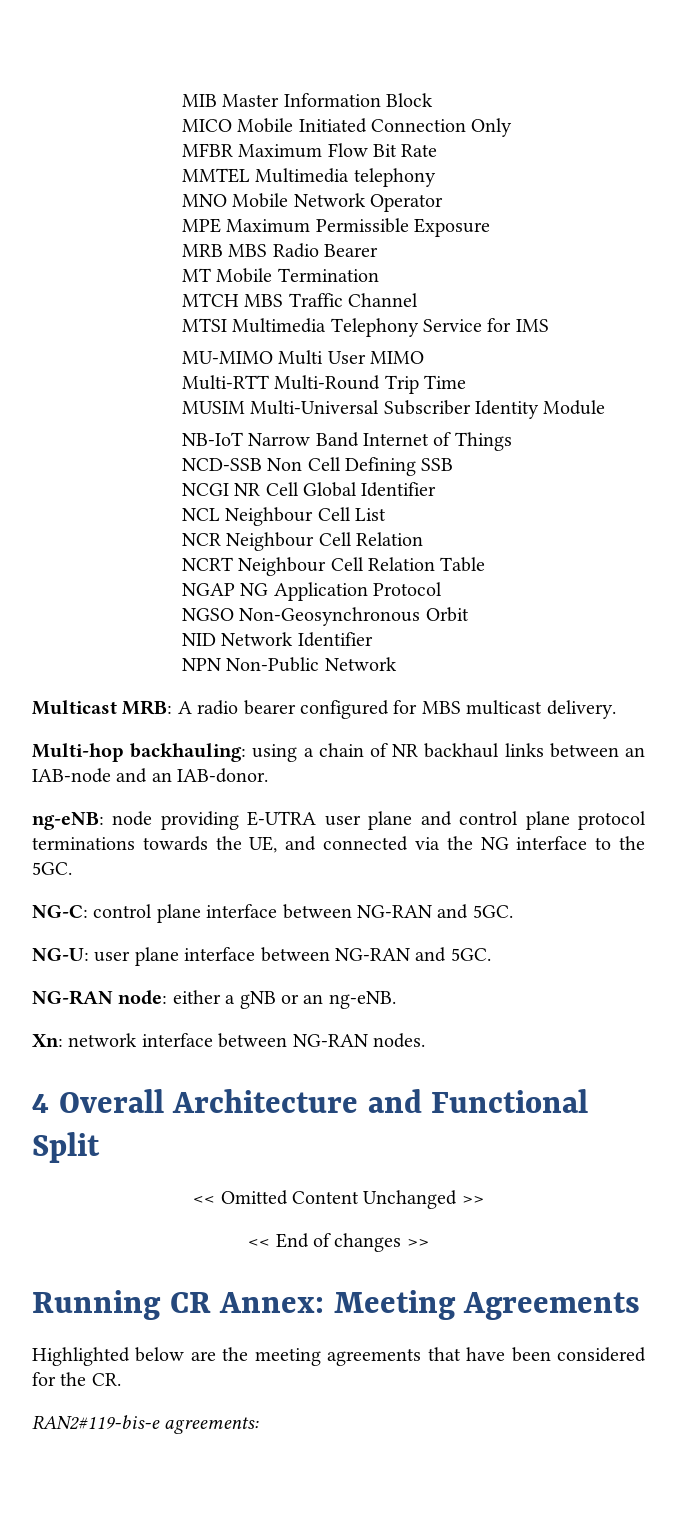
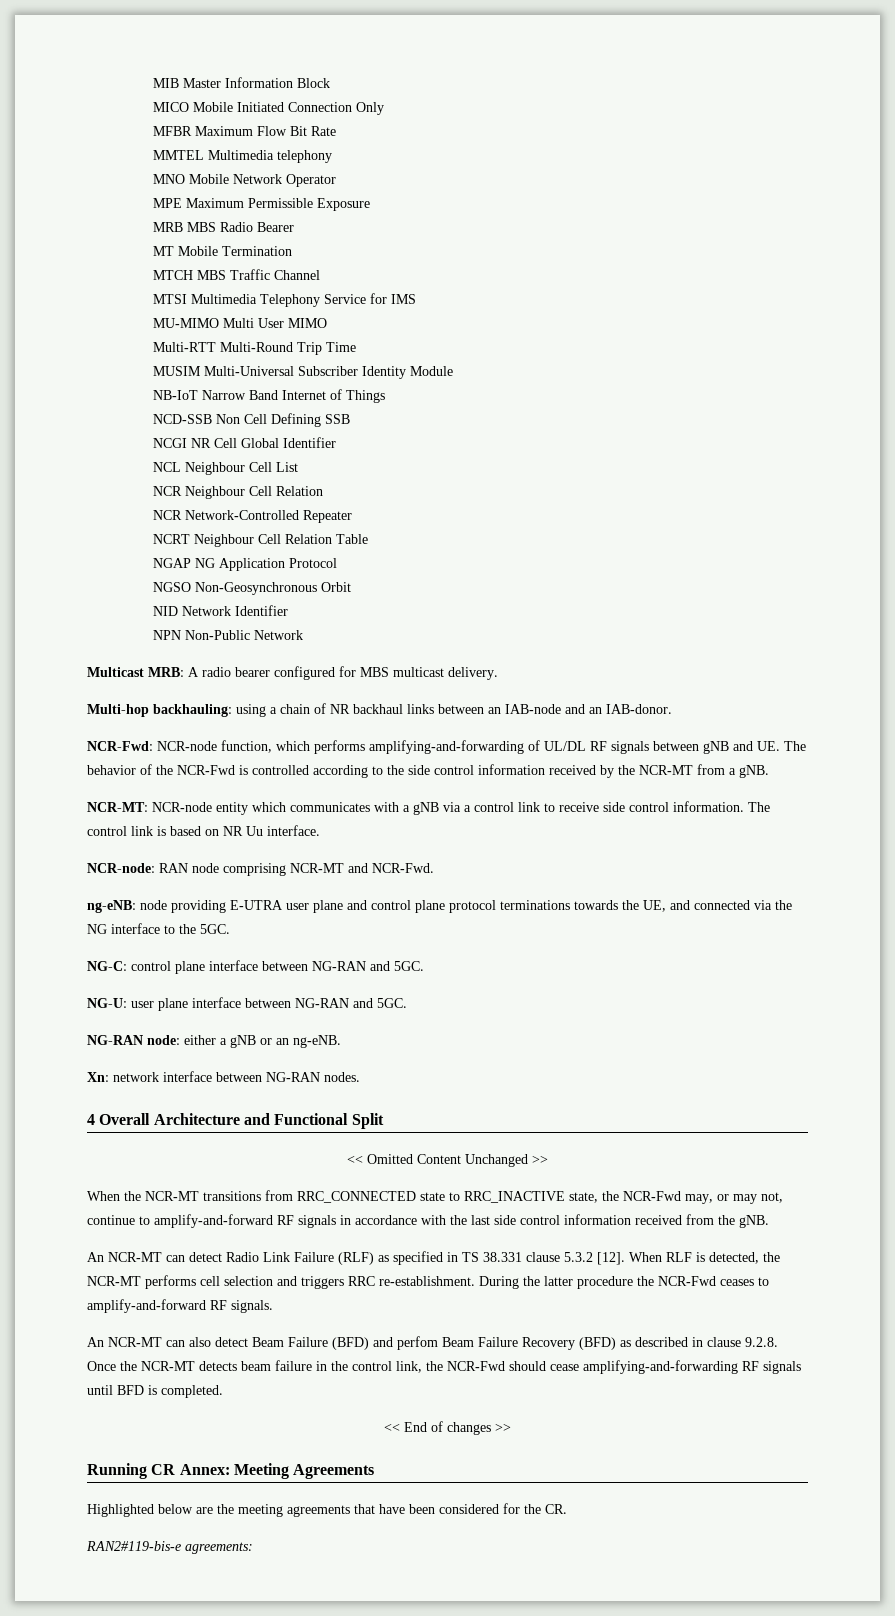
+ NCR Network-Controlled Repeater
+ NCR-Fwd: NCR-node function, which performs amplifying-and-forwarding of UL/DL RF signals between gNB and UE. The behavior of the NCR-Fwd is controlled according to the side control information received by the NCR-MT from a gNB.
+ NCR-MT: NCR-node entity which communicates with a gNB via a control link to receive side control information. The control link is based on NR Uu interface.
+ NCR-node: RAN node comprising NCR-MT and NCR-Fwd.
+ When the NCR-MT transitions from RRC_CONNECTED state to RRC_INACTIVE state, the NCR-Fwd may, or may not, continue to amplify-and-forward RF signals in accordance with the last side control information received from the gNB.
+ An NCR-MT can detect Radio Link Failure (RLF) as specified in TS 38.331 clause 5.3.2 [12]. When RLF is detected, the NCR-MT performs cell selection and triggers RRC re-establishment. During the latter procedure the NCR-Fwd ceases to amplify-and-forward RF signals.
+ An NCR-MT can also detect Beam Failure (BFD) and perfom Beam Failure Recovery (BFD) as described in clause 9.2.8. Once the NCR-MT detects beam failure in the control link, the NCR-Fwd should cease amplifying-and-forwarding RF signals until BFD is completed.

